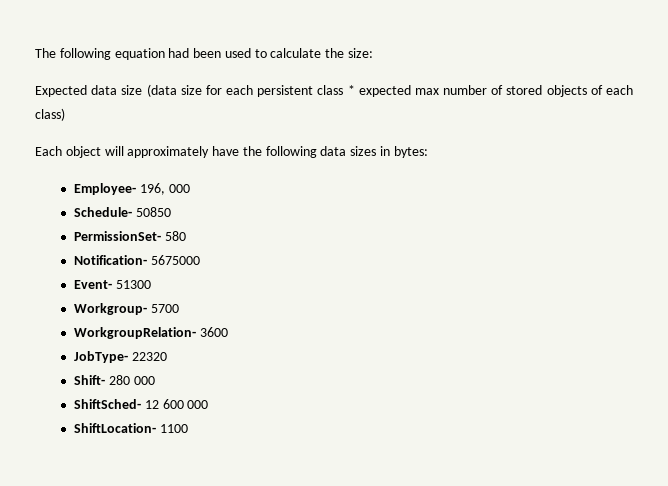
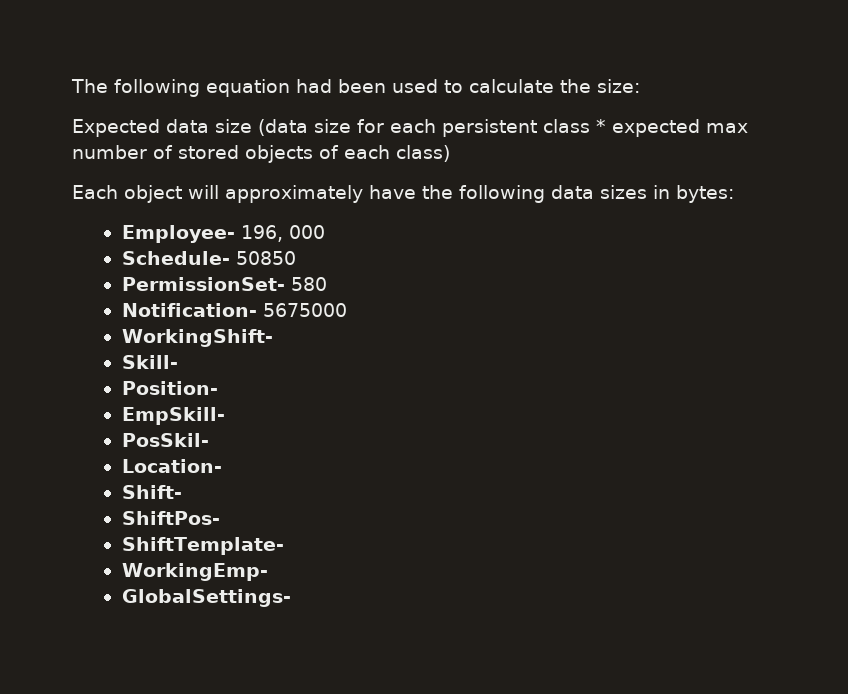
- Event- 51300
- Workgroup- 5700
- WorkgroupRelation- 3600
- JobType- 22320
- Shift- 280 000
- ShiftSched- 12 600 000
- ShiftLocation- 1100
+ WorkingShift-
+ Skill-
+ Position-
+ EmpSkill-
+ PosSkil-
+ Location-
+ Shift-
+ ShiftPos-
+ ShiftTemplate-
+ WorkingEmp-
+ GlobalSettings-

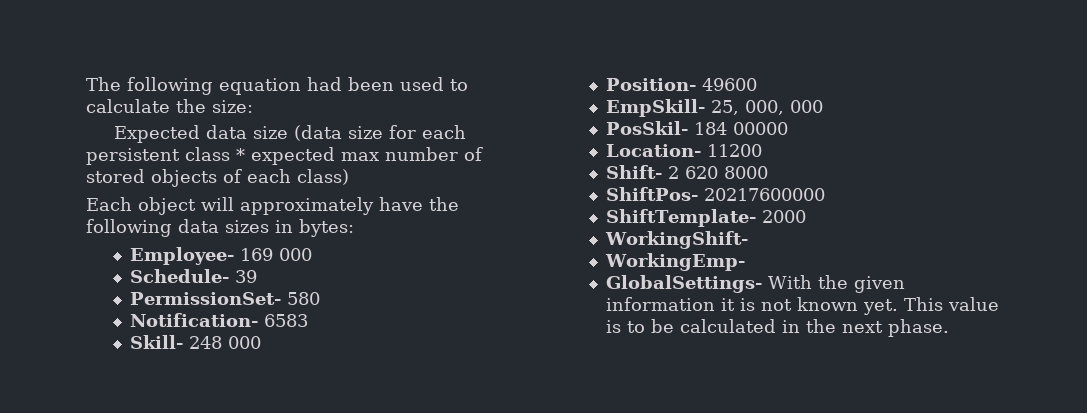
- Employee- 196, 000
+ Employee- 169 000
- Schedule- 50850
+ Schedule- 39
- Notification- 5675000
+ Notification- 6583
+ Skill- 248 000
+ Position- 49600
+ EmpSkill- 25, 000, 000
+ PosSkil- 184 00000
+ Location- 11200
+ Shift- 2 620 8000
+ ShiftPos- 20217600000
+ ShiftTemplate- 2000
  WorkingShift-
- Skill-
- Position-
- EmpSkill-
- PosSkil-
- Location-
- Shift-
- ShiftPos-
- ShiftTemplate-
  WorkingEmp-
- GlobalSettings-
+ GlobalSettings- With the given information it is not known yet. This value is to be calculated in the next phase.

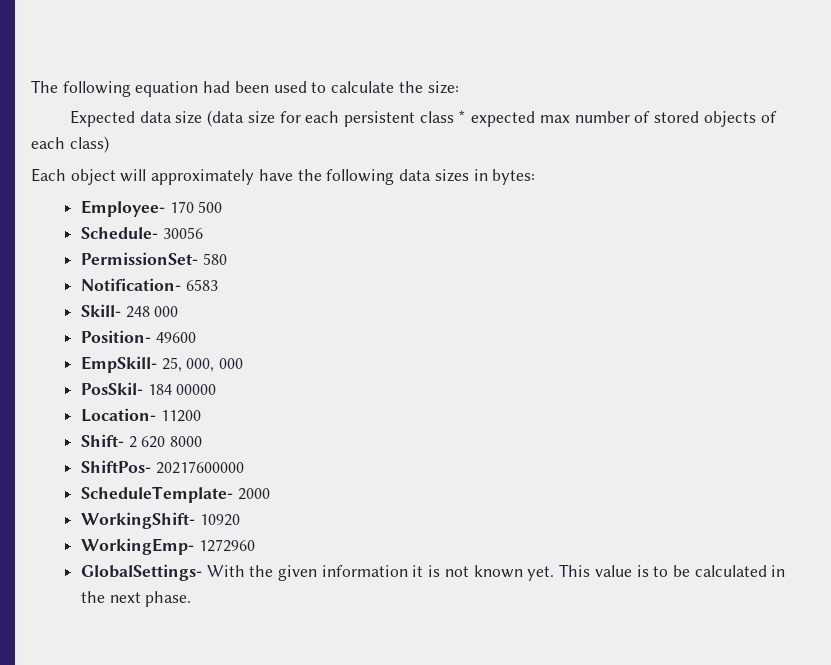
- Employee- 169 000
+ Employee- 170 500
- Schedule- 39
+ Schedule- 30056
- ShiftTemplate- 2000
+ ScheduleTemplate- 2000
- WorkingShift-
+ WorkingShift- 10920
- WorkingEmp-
+ WorkingEmp- 1272960

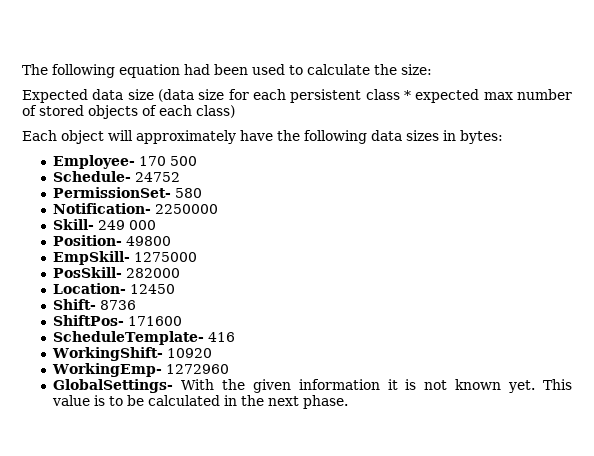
- Schedule- 30056
+ Schedule- 24752
- Notification- 6583
+ Notification- 2250000
- Skill- 248 000
+ Skill- 249 000
- Position- 49600
+ Position- 49800
- EmpSkill- 25, 000, 000
- PosSkil- 184 00000
+ EmpSkill- 1275000
+ PosSkill- 282000
- Location- 11200
+ Location- 12450
- Shift- 2 620 8000
+ Shift- 8736
- ShiftPos- 20217600000
+ ShiftPos- 171600
- ScheduleTemplate- 2000
+ ScheduleTemplate- 416

